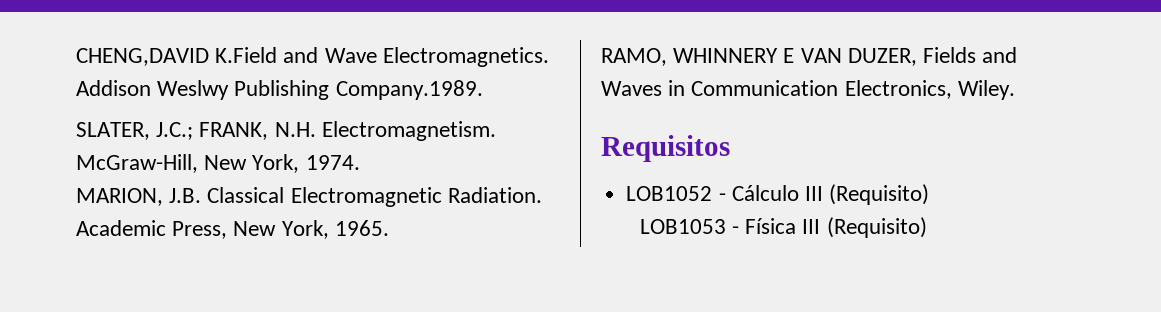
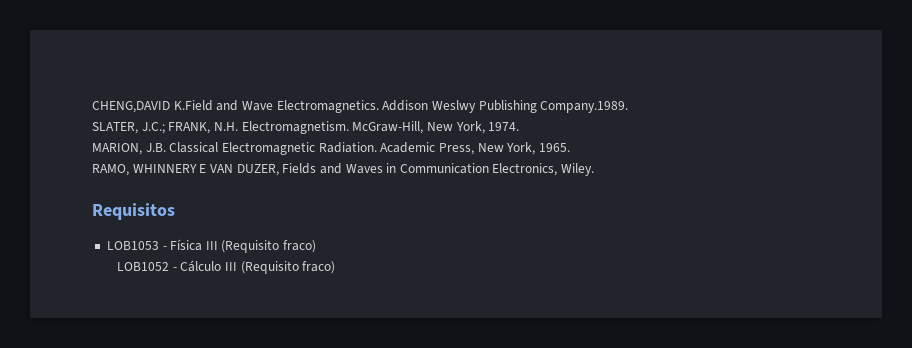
- LOB1052 - Cálculo III (Requisito)
- LOB1053 - Física III (Requisito)
+ LOB1053 - Física III (Requisito fraco)
+ LOB1052 - Cálculo III (Requisito fraco)

